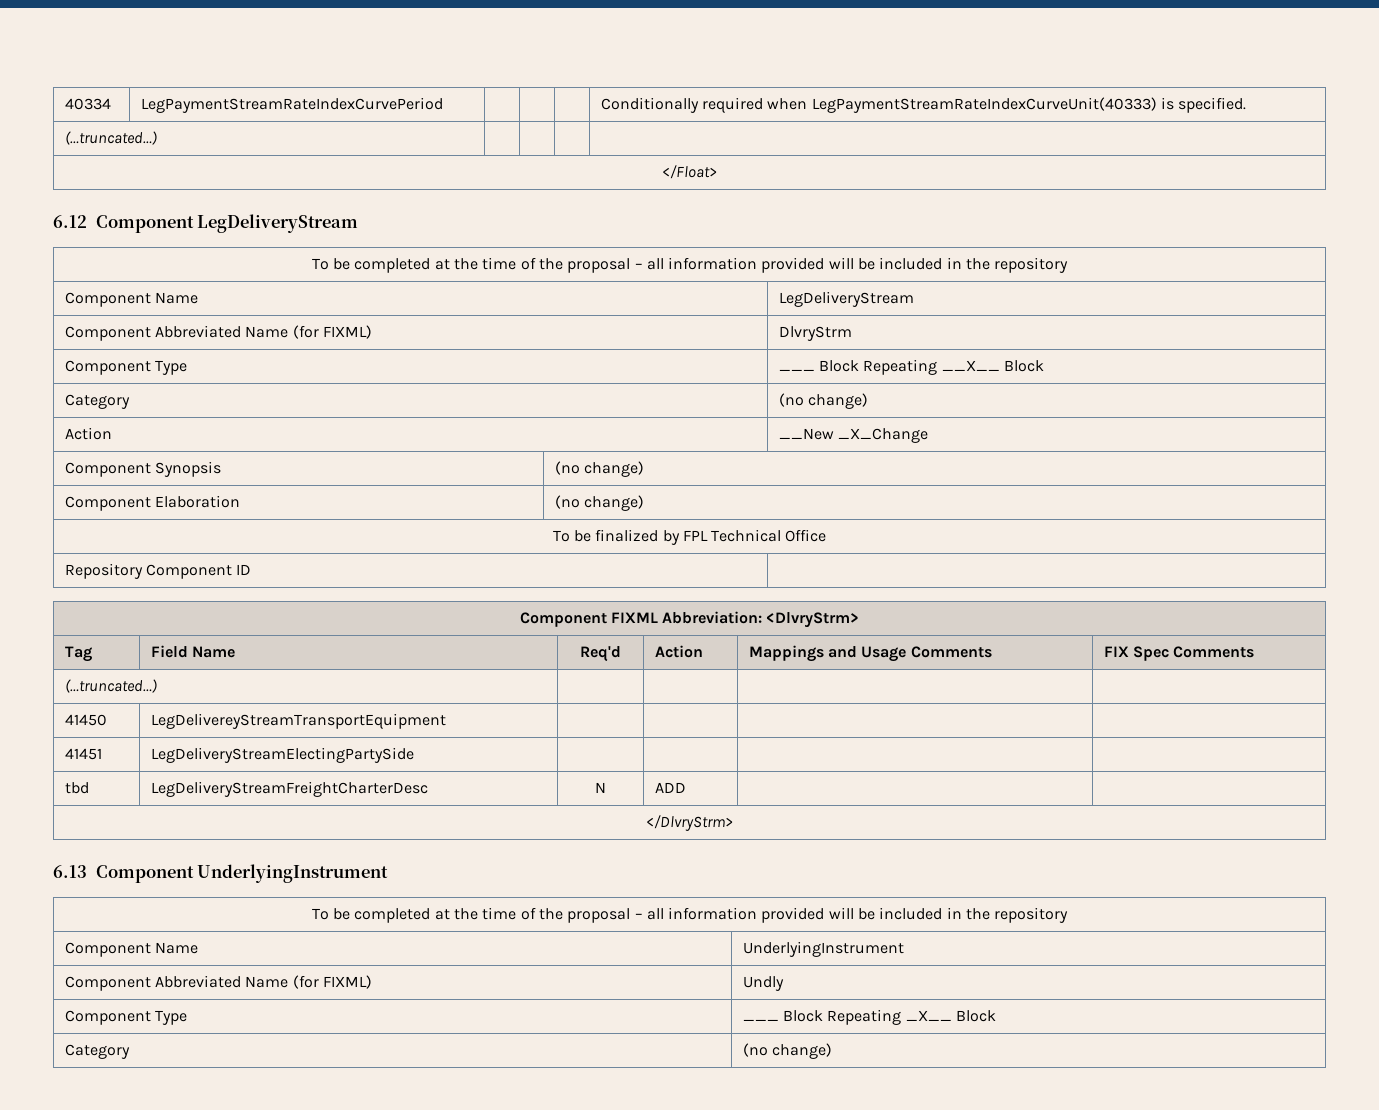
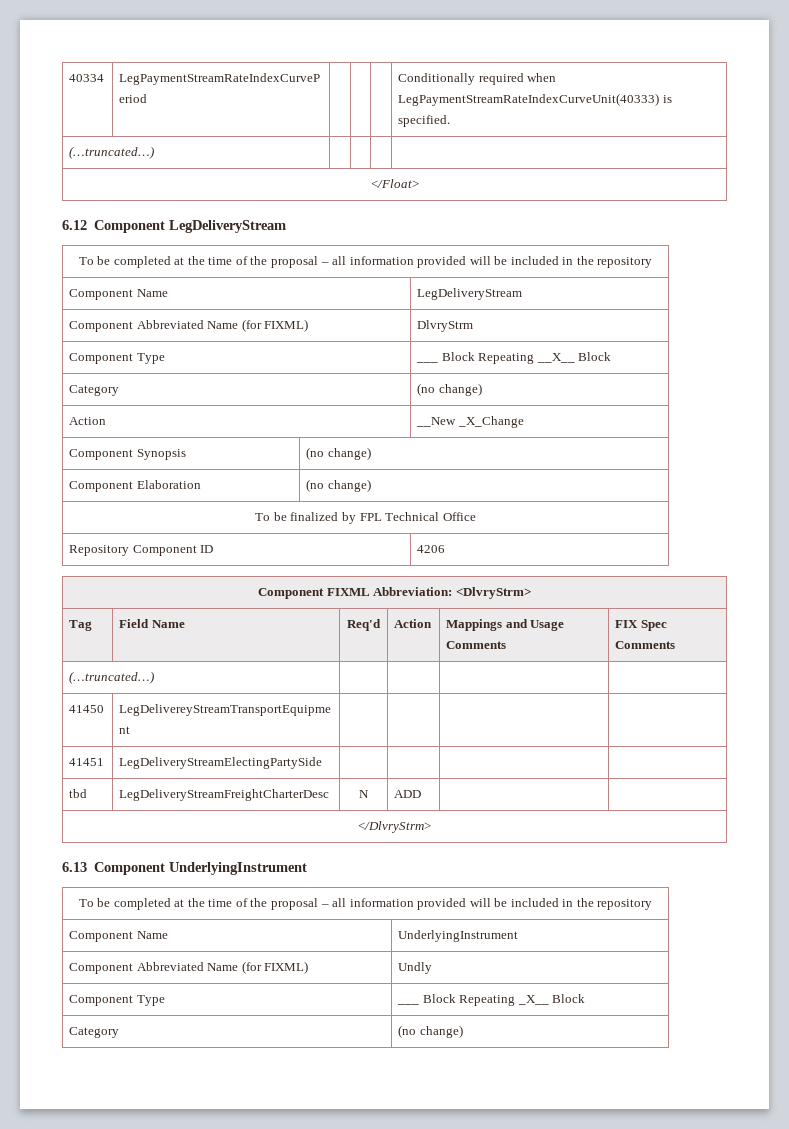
- Repository Component ID |
+ Repository Component ID | 4206

